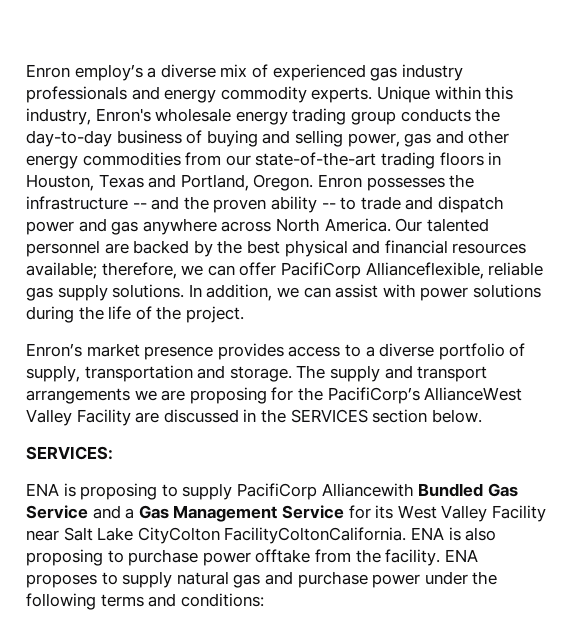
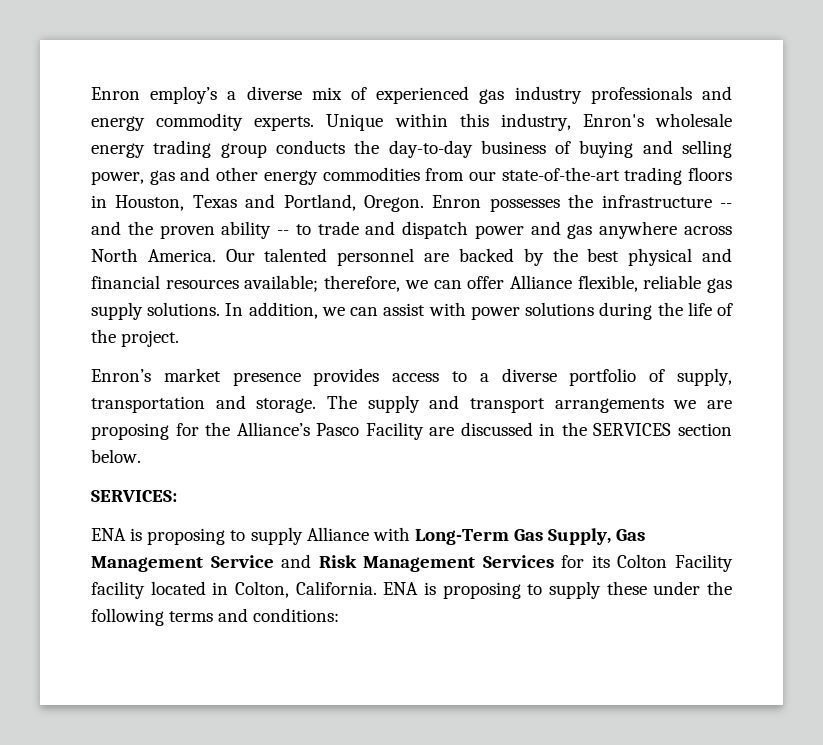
- Our talented personnel are backed by the best physical and financial resources available; therefore, we can offer PacifiCorp Allianceflexible, reliable gas supply solutions.
+ Our talented personnel are backed by the best physical and financial resources available; therefore, we can offer Alliance flexible, reliable gas supply solutions.
- The supply and transport arrangements we are proposing for the PacifiCorp’s AllianceWest Valley Facility are discussed in the SERVICES section below.
+ The supply and transport arrangements we are proposing for the Alliance’s Pasco Facility are discussed in the SERVICES section below.
- ENA is proposing to supply PacifiCorp Alliancewith Bundled Gas Service and a Gas Management Service for its West Valley Facility near Salt Lake CityColton FacilityColtonCalifornia. ENA is also proposing to purchase power offtake from the facility. ENA proposes to supply natural gas and purchase power under the following terms and conditions:
+ ENA is proposing to supply Alliance with Long-Term Gas Supply, Gas Management Service and Risk Management Services for its Colton Facility facility located in Colton, California. ENA is proposing to supply these under the following terms and conditions:

